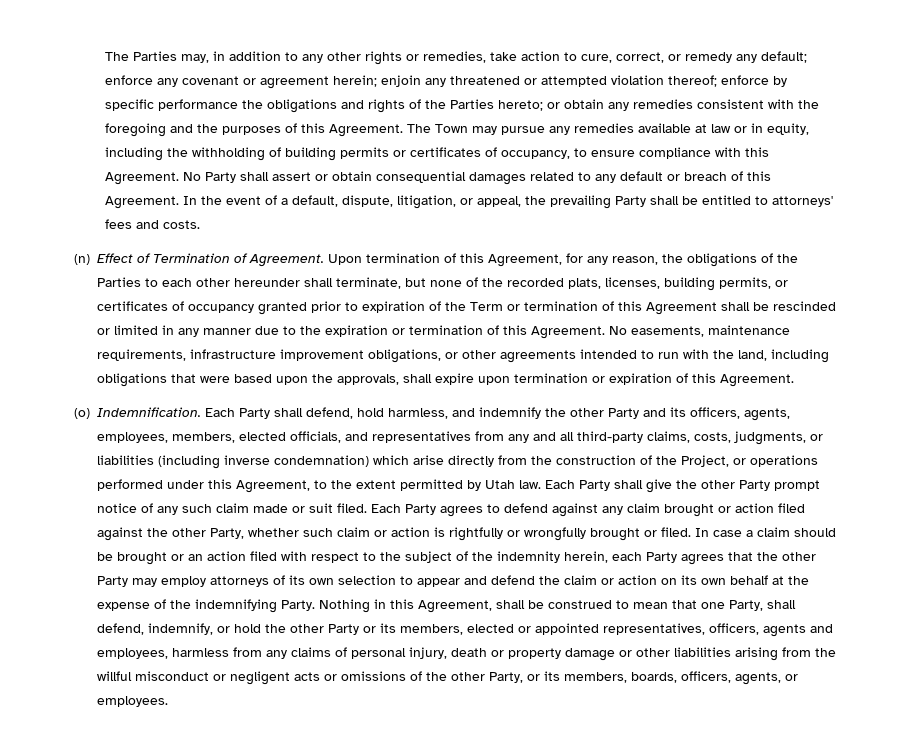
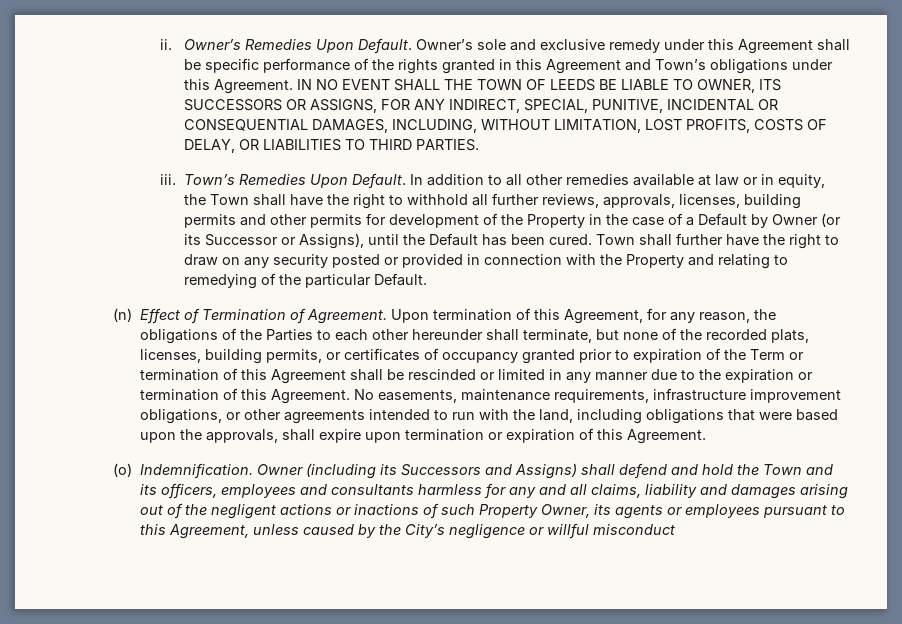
- The Parties may, in addition to any other rights or remedies, take action to cure, correct, or remedy any default; enforce any covenant or agreement herein; enjoin any threatened or attempted violation thereof; enforce by specific performance the obligations and rights of the Parties hereto; or obtain any remedies consistent with the foregoing and the purposes of this Agreement. The Town may pursue any remedies available at law or in equity, including the withholding of building permits or certificates of occupancy, to ensure compliance with this Agreement. No Party shall assert or obtain consequential damages related to any default or breach of this Agreement. In the event of a default, dispute, litigation, or appeal, the prevailing Party shall be entitled to attorneys' fees and costs.
+ ii. Owner’s Remedies Upon Default. Owner’s sole and exclusive remedy under this Agreement shall be specific performance of the rights granted in this Agreement and Town’s obligations under this Agreement. IN NO EVENT SHALL THE TOWN OF LEEDS BE LIABLE TO OWNER, ITS SUCCESSORS OR ASSIGNS, FOR ANY INDIRECT, SPECIAL, PUNITIVE, INCIDENTAL OR CONSEQUENTIAL DAMAGES, INCLUDING, WITHOUT LIMITATION, LOST PROFITS, COSTS OF DELAY, OR LIABILITIES TO THIRD PARTIES.
+ iii. Town’s Remedies Upon Default. In addition to all other remedies available at law or in equity, the Town shall have the right to withhold all further reviews, approvals, licenses, building permits and other permits for development of the Property in the case of a Default by Owner (or its Successor or Assigns), until the Default has been cured. Town shall further have the right to draw on any security posted or provided in connection with the Property and relating to remedying of the particular Default.
- Each Party shall defend, hold harmless, and indemnify the other Party and its officers, agents, employees, members, elected officials, and representatives from any and all third-party claims, costs, judgments, or liabilities (including inverse condemnation) which arise directly from the construction of the Project, or operations performed under this Agreement, to the extent permitted by Utah law. Each Party shall give the other Party prompt notice of any such claim made or suit filed. Each Party agrees to defend against any claim brought or action filed against the other Party, whether such claim or action is rightfully or wrongfully brought or filed. In case a claim should be brought or an action filed with respect to the subject of the indemnity herein, each Party agrees that the other Party may employ attorneys of its own selection to appear and defend the claim or action on its own behalf at the expense of the indemnifying Party. Nothing in this Agreement, shall be construed to mean that one Party, shall defend, indemnify, or hold the other Party or its members, elected or appointed representatives, officers, agents and employees, harmless from any claims of personal injury, death or property damage or other liabilities arising from the willful misconduct or negligent acts or omissions of the other Party, or its members, boards, officers, agents, or employees.
+ Owner (including its Successors and Assigns) shall defend and hold the Town and its officers, employees and consultants harmless for any and all claims, liability and damages arising out of the negligent actions or inactions of such Property Owner, its agents or employees pursuant to this Agreement, unless caused by the City’s negligence or willful misconduct

